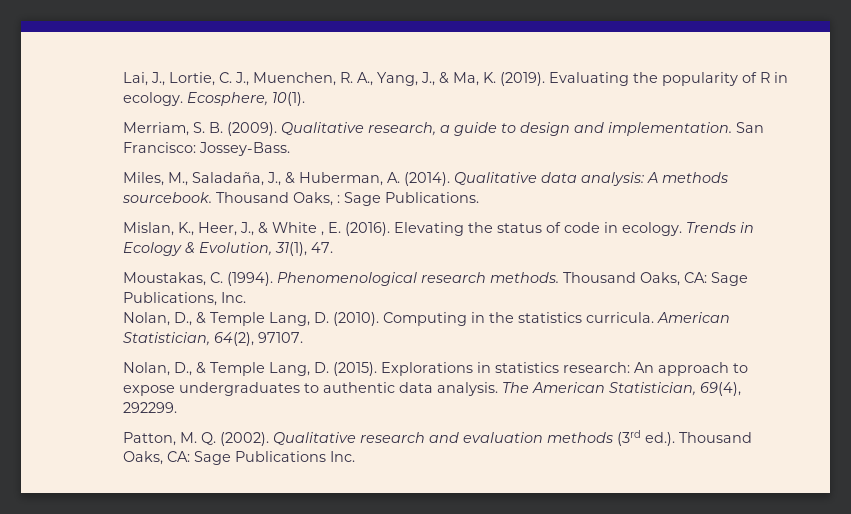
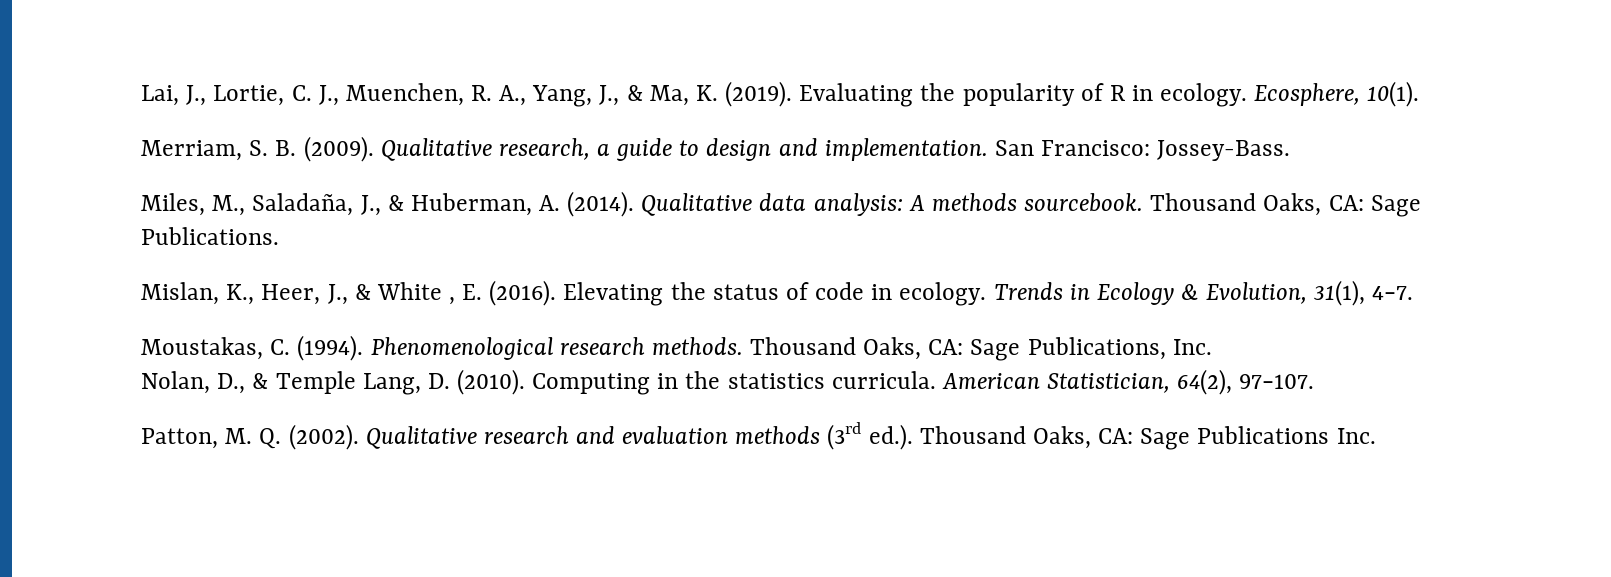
- Thousand Oaks, : Sage Publications.
+ Thousand Oaks, CA: Sage Publications.
- Trends in Ecology & Evolution, 31(1), 47.
+ Trends in Ecology & Evolution, 31(1), 4−7.
- American Statistician, 64(2), 97107.
- Nolan, D., & Temple Lang, D. (2015). Explorations in statistics research: An approach to expose undergraduates to authentic data analysis. The American Statistician, 69(4), 292299.
+ American Statistician, 64(2), 97−107.

